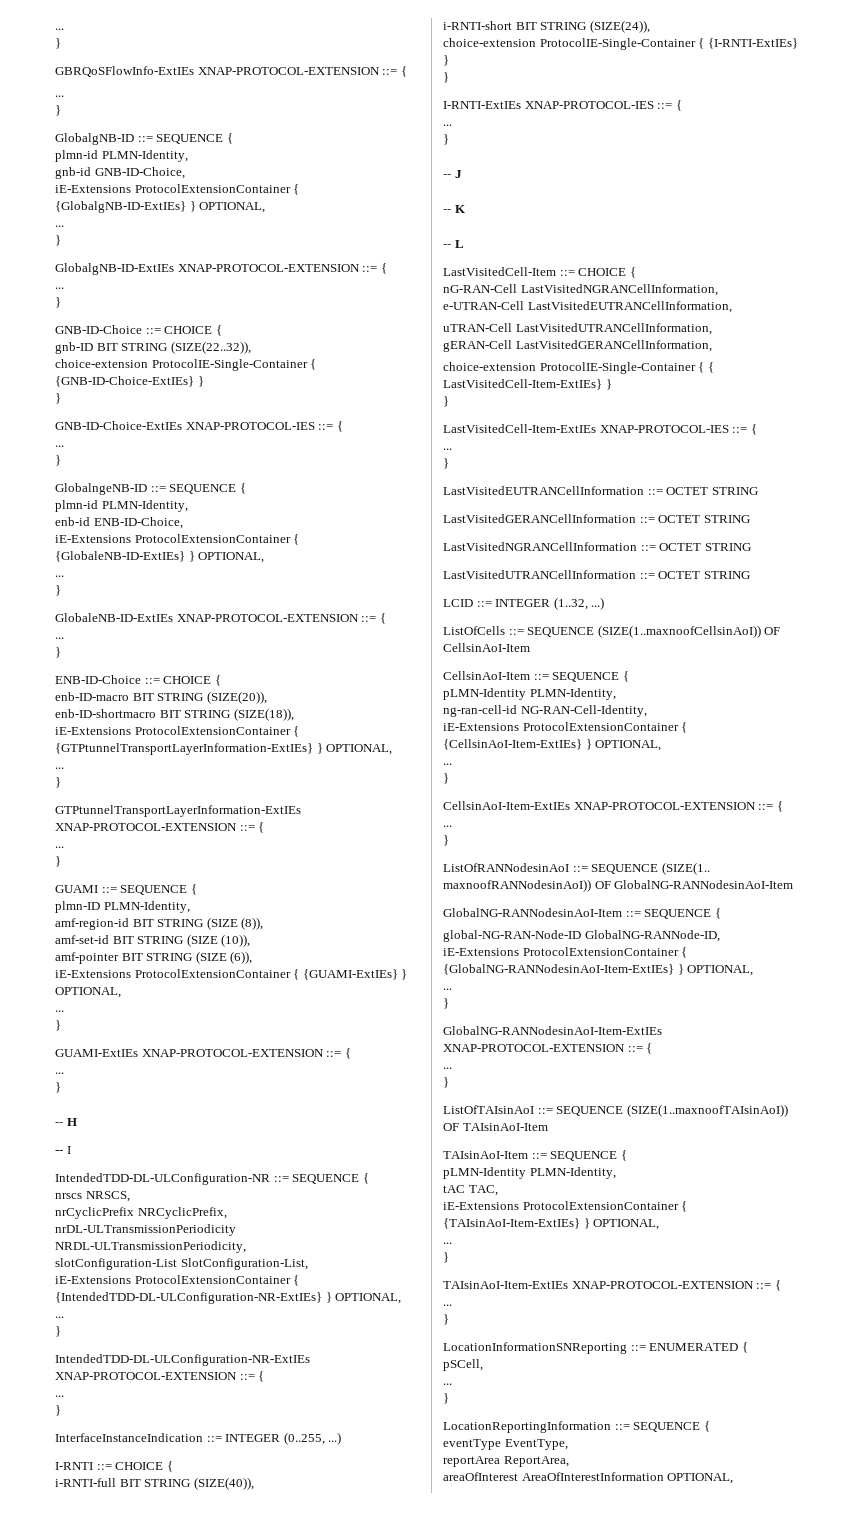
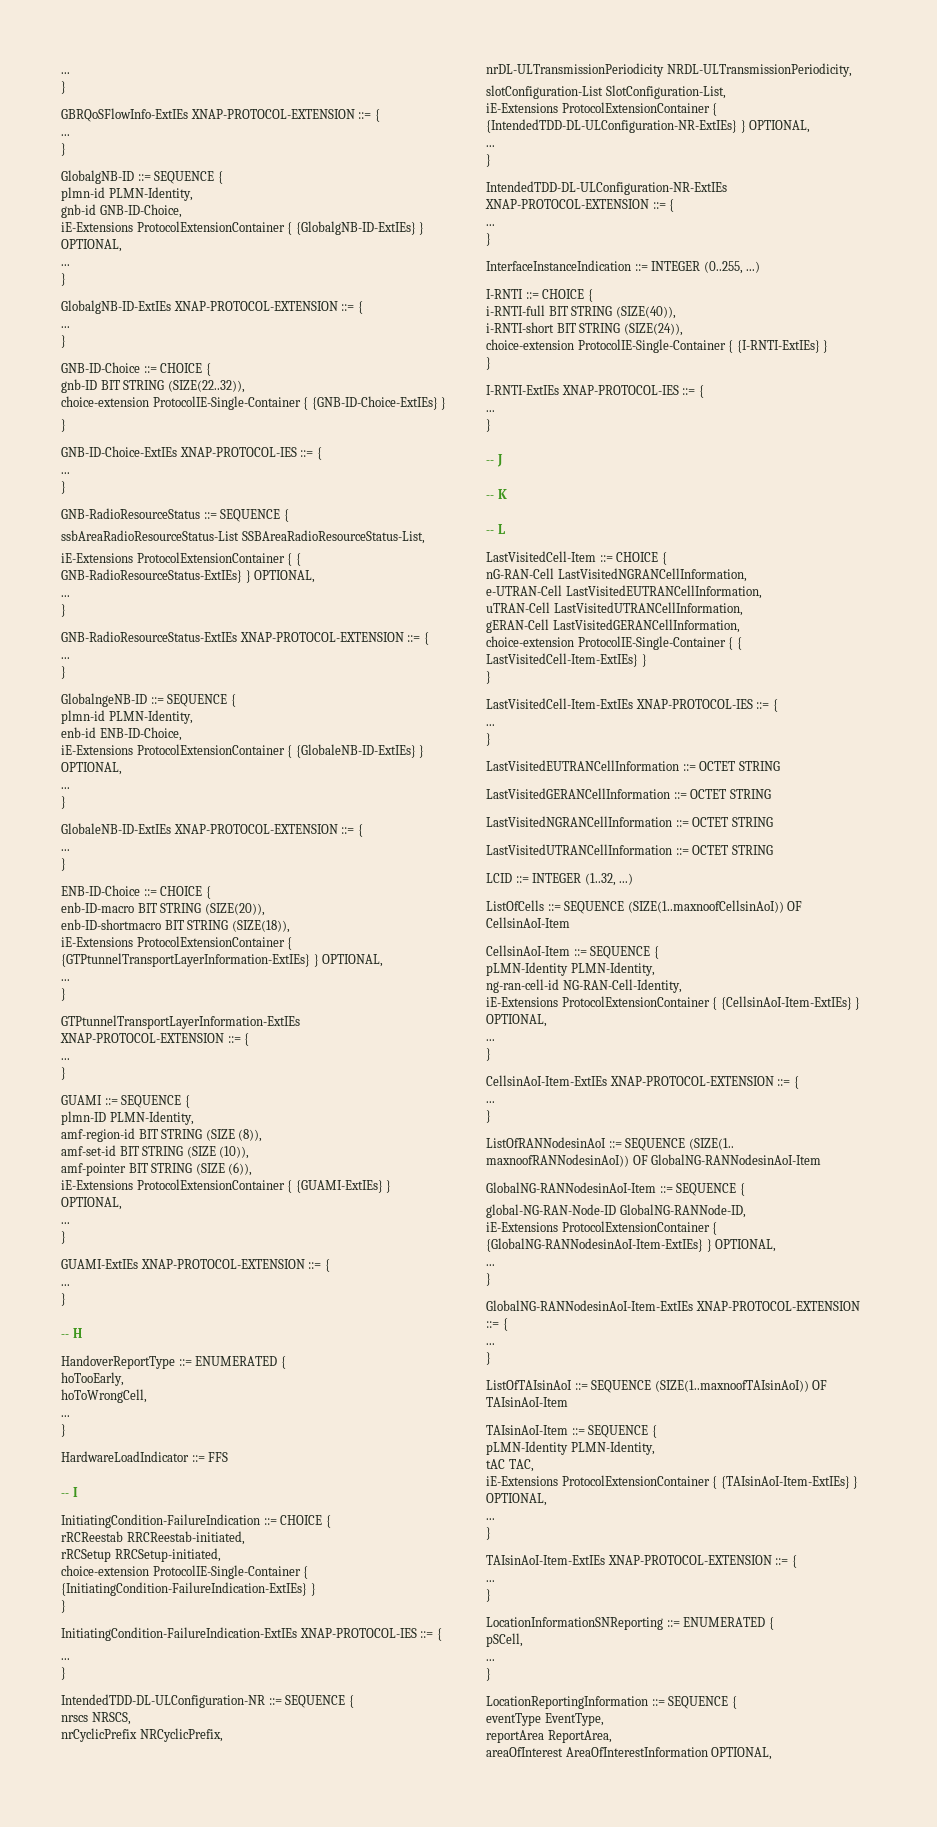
+ GNB-RadioResourceStatus ::= SEQUENCE {
+ ssbAreaRadioResourceStatus-List SSBAreaRadioResourceStatus-List,
+ iE-Extensions ProtocolExtensionContainer { { GNB-RadioResourceStatus-ExtIEs} } OPTIONAL,
+ ...
+ }
+ GNB-RadioResourceStatus-ExtIEs XNAP-PROTOCOL-EXTENSION ::= {
+ ...
+ }
+ HandoverReportType ::= ENUMERATED {
+ hoTooEarly,
+ hoToWrongCell,
+ ...
+ }
+ HardwareLoadIndicator ::= FFS
  -- I
+ InitiatingCondition-FailureIndication ::= CHOICE {
+ rRCReestab RRCReestab-initiated,
+ rRCSetup RRCSetup-initiated,
+ choice-extension ProtocolIE-Single-Container { {InitiatingCondition-FailureIndication-ExtIEs} }
+ }
+ InitiatingCondition-FailureIndication-ExtIEs XNAP-PROTOCOL-IES ::= {
+ ...
+ }

